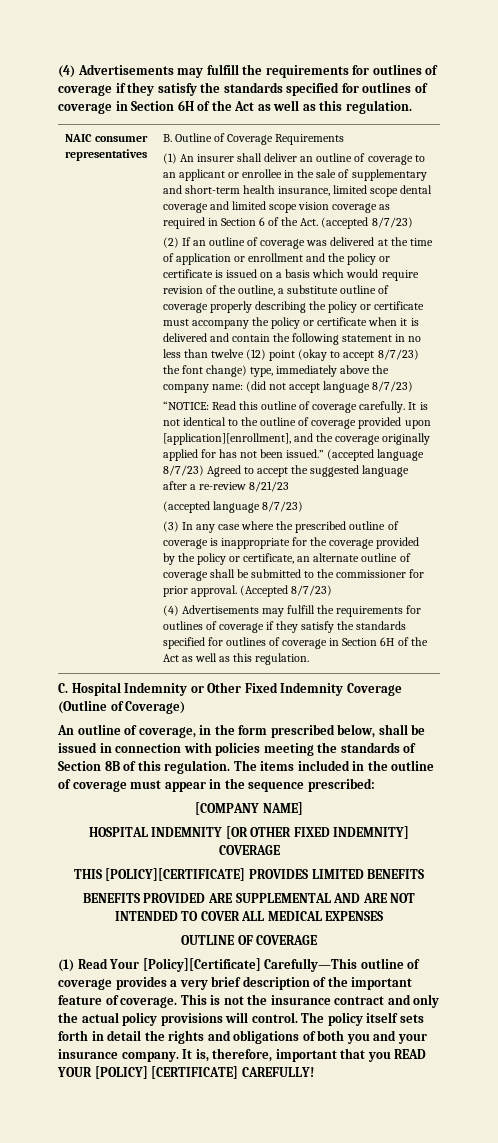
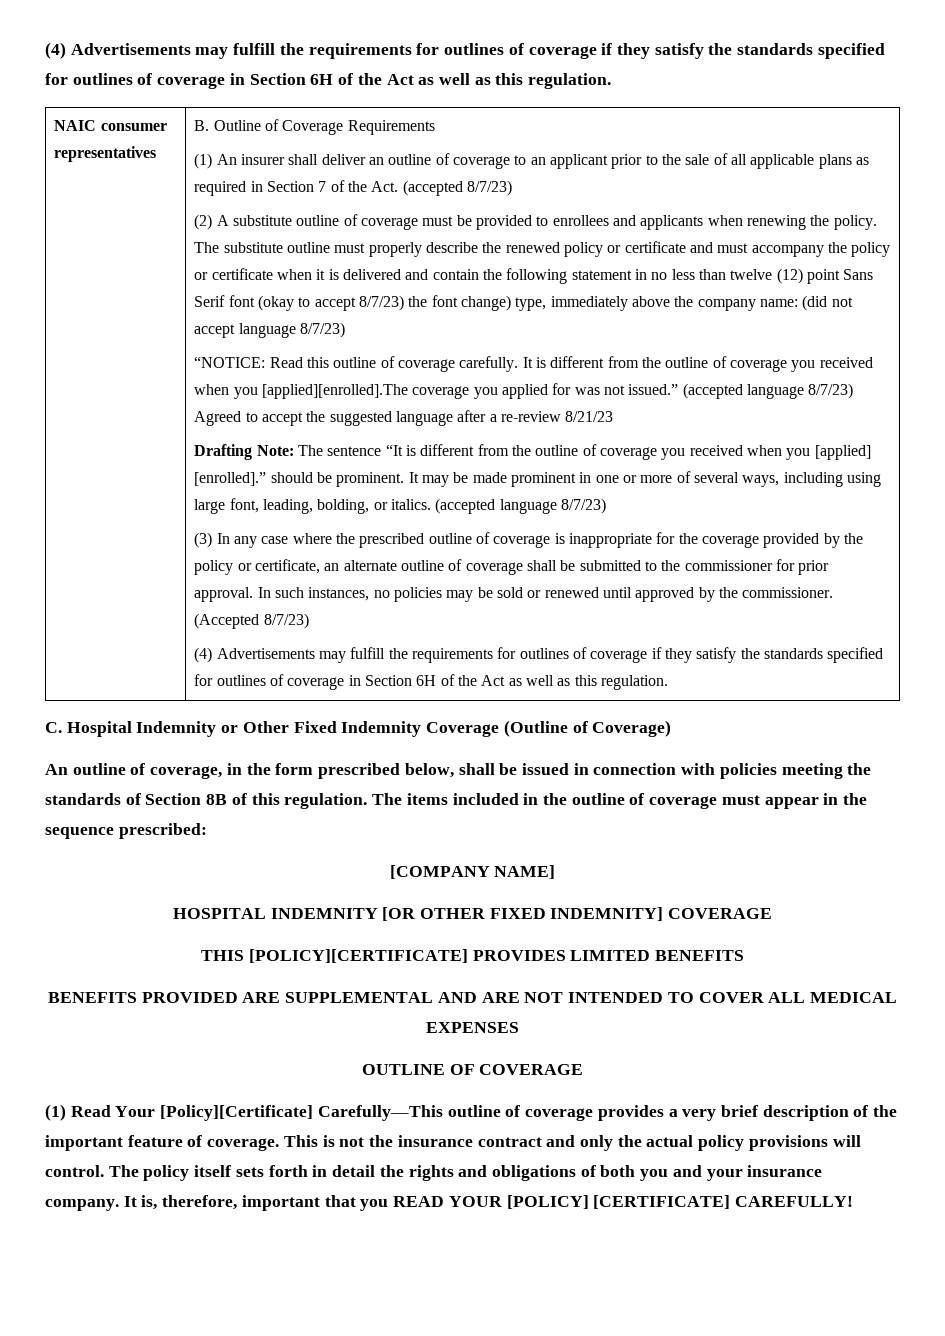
- (1) An insurer shall deliver an outline of coverage to an applicant or enrollee in the sale of supplementary and short-term health insurance, limited scope dental coverage and limited scope vision coverage as required in Section 6 of the Act. (accepted 8/7/23)
+ (1) An insurer shall deliver an outline of coverage to an applicant prior to the sale of all applicable plans as required in Section 7 of the Act. (accepted 8/7/23)
- (2) If an outline of coverage was delivered at the time of application or enrollment and the policy or certificate is issued on a basis which would require revision of the outline, a substitute outline of coverage properly describing the policy or certificate must accompany the policy or certificate when it is delivered and contain the following statement in no less than twelve (12) point (okay to accept 8/7/23) the font change) type, immediately above the company name: (did not accept language 8/7/23)
+ (2) A substitute outline of coverage must be provided to enrollees and applicants when renewing the policy. The substitute outline must properly describe the renewed policy or certificate and must accompany the policy or certificate when it is delivered and contain the following statement in no less than twelve (12) point Sans Serif font (okay to accept 8/7/23) the font change) type, immediately above the company name: (did not accept language 8/7/23)
- It is not identical to the outline of coverage provided upon [application][enrollment], and the coverage originally applied for has not been issued.”
+ It is different from the outline of coverage you received when you [applied][enrolled].The coverage you applied for was not issued.”
+ Drafting Note: The sentence “It is different from the outline of coverage you received when you [applied] [enrolled].” should be prominent. It may be made prominent in one or more of several ways, including using large font, leading, bolding, or italics.
+ In such instances, no policies may be sold or renewed until approved by the commissioner.

